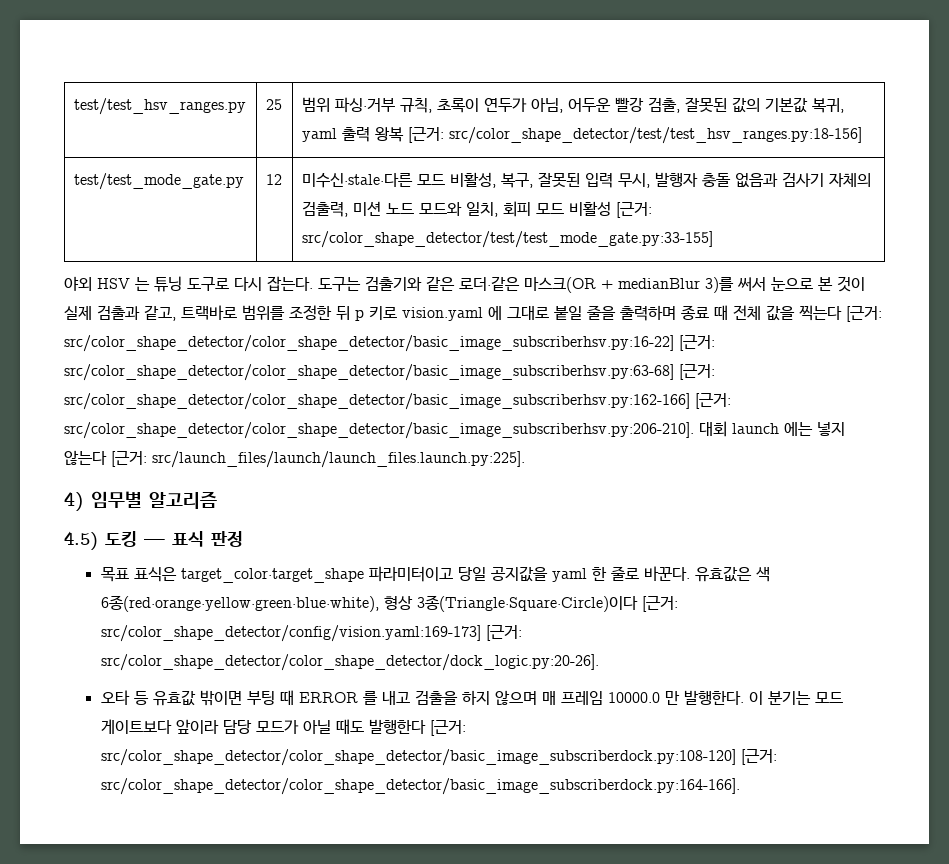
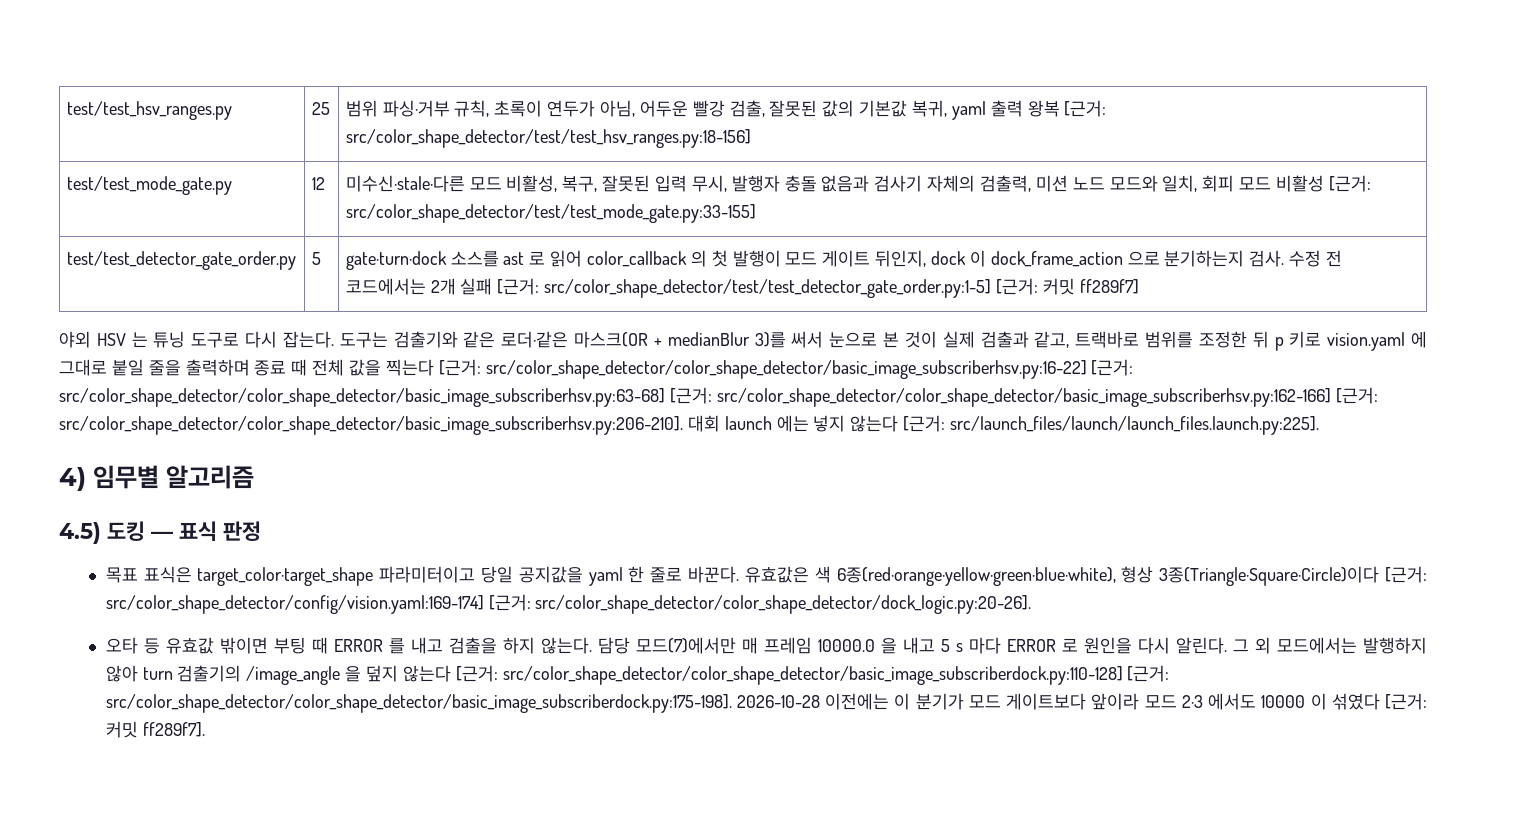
+ test/test_detector_gate_order.py | 5 | gate·turn·dock 소스를 ast 로 읽어 color_callback 의 첫 발행이 모드 게이트 뒤인지, dock 이 dock_frame_action 으로 분기하는지 검사. 수정 전 코드에서는 2개 실패 [근거: src/color_shape_detector/test/test_detector_gate_order.py:1-5] [근거: 커밋 ff289f7]
- 유효값은 색 6종(red·orange·yellow·green·blue·white), 형상 3종(Triangle·Square·Circle)이다 [근거: src/color_shape_detector/config/vision.yaml:169-173] [근거: src/color_shape_detector/color_shape_detector/dock_logic.py:20-26].
+ 유효값은 색 6종(red·orange·yellow·green·blue·white), 형상 3종(Triangle·Square·Circle)이다 [근거: src/color_shape_detector/config/vision.yaml:169-174] [근거: src/color_shape_detector/color_shape_detector/dock_logic.py:20-26].
- 오타 등 유효값 밖이면 부팅 때 ERROR 를 내고 검출을 하지 않으며 매 프레임 10000.0 만 발행한다. 이 분기는 모드 게이트보다 앞이라 담당 모드가 아닐 때도 발행한다 [근거: src/color_shape_detector/color_shape_detector/basic_image_subscriberdock.py:108-120] [근거: src/color_shape_detector/color_shape_detector/basic_image_subscriberdock.py:164-166].
+ 오타 등 유효값 밖이면 부팅 때 ERROR 를 내고 검출을 하지 않는다. 담당 모드(7)에서만 매 프레임 10000.0 을 내고 5 s 마다 ERROR 로 원인을 다시 알린다. 그 외 모드에서는 발행하지 않아 turn 검출기의 /image_angle 을 덮지 않는다 [근거: src/color_shape_detector/color_shape_detector/basic_image_subscriberdock.py:110-128] [근거: src/color_shape_detector/color_shape_detector/basic_image_subscriberdock.py:175-198]. 2026-10-28 이전에는 이 분기가 모드 게이트보다 앞이라 모드 2·3 에서도 10000 이 섞였다 [근거: 커밋 ff289f7].

